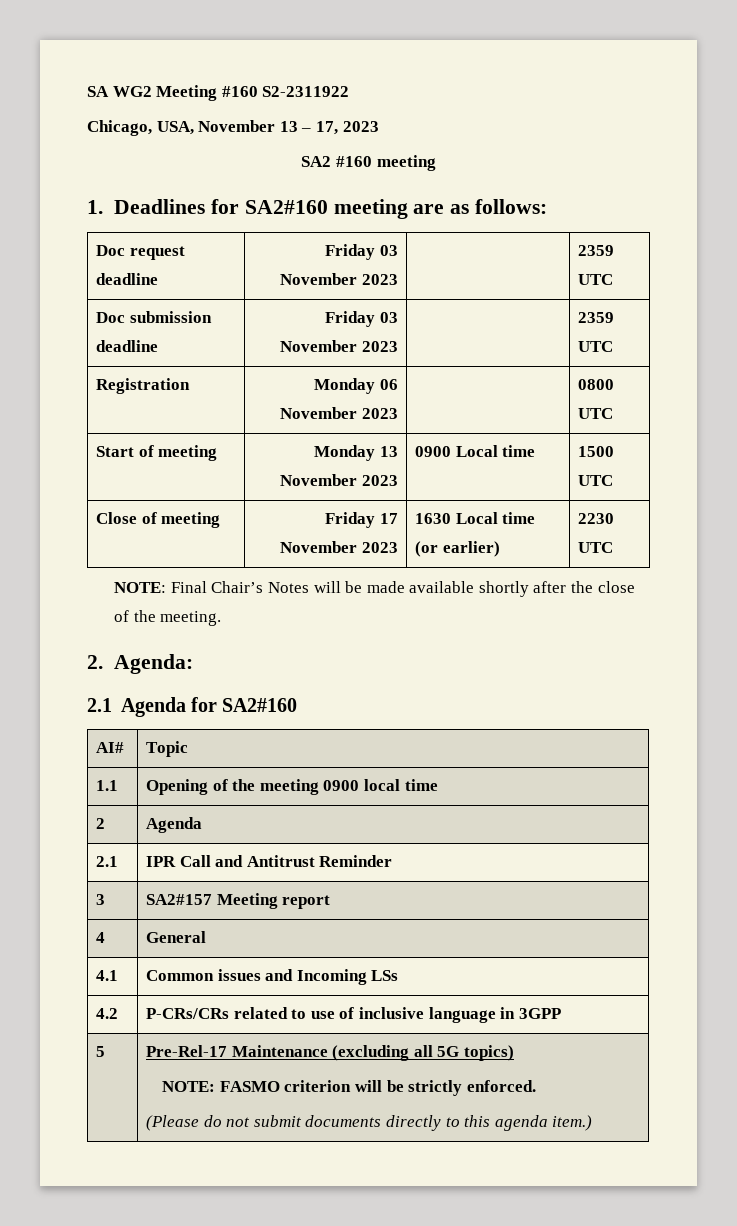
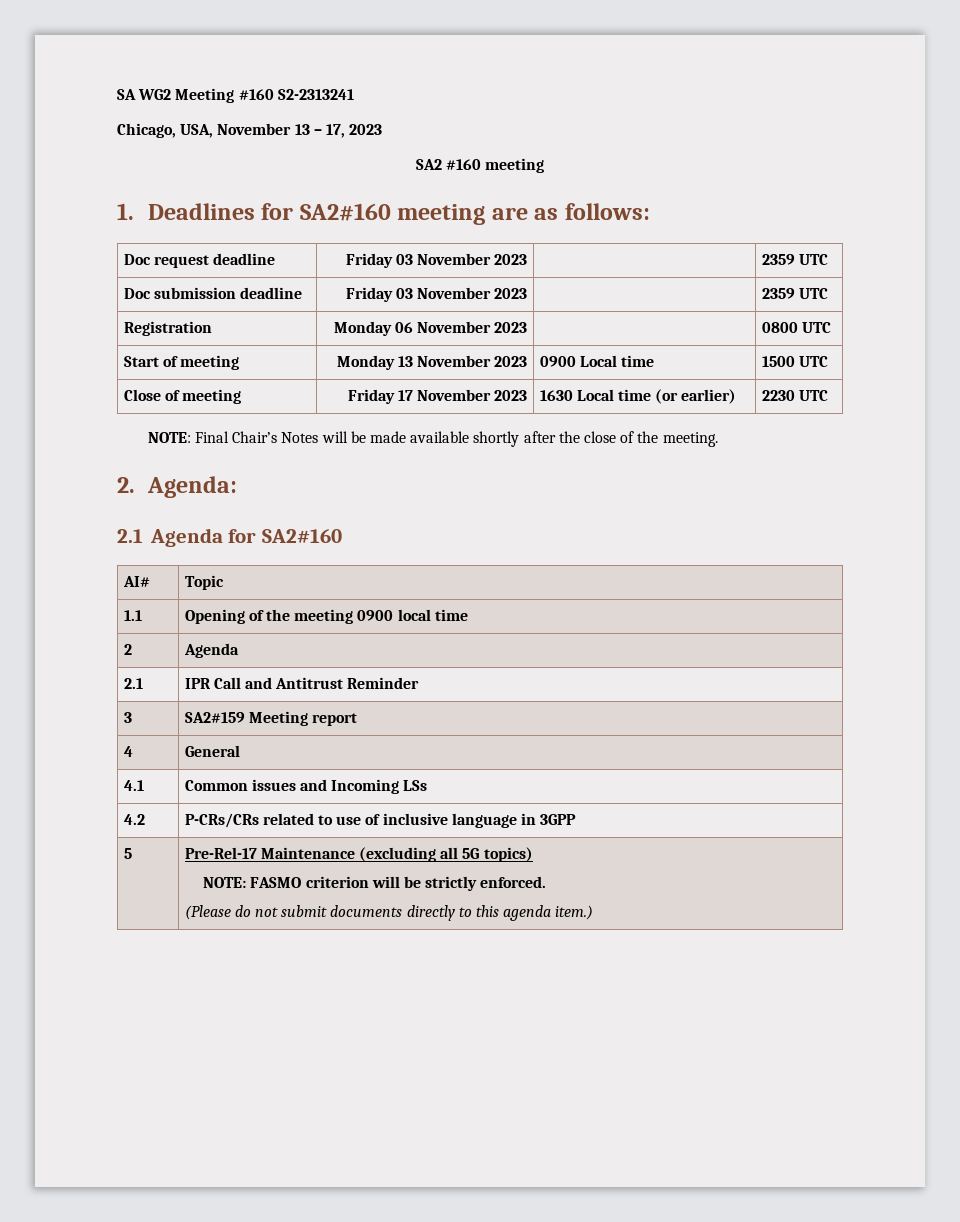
- SA WG2 Meeting #160 S2-2311922
+ SA WG2 Meeting #160 S2-2313241
- 3 | SA2#157 Meeting report
+ 3 | SA2#159 Meeting report

